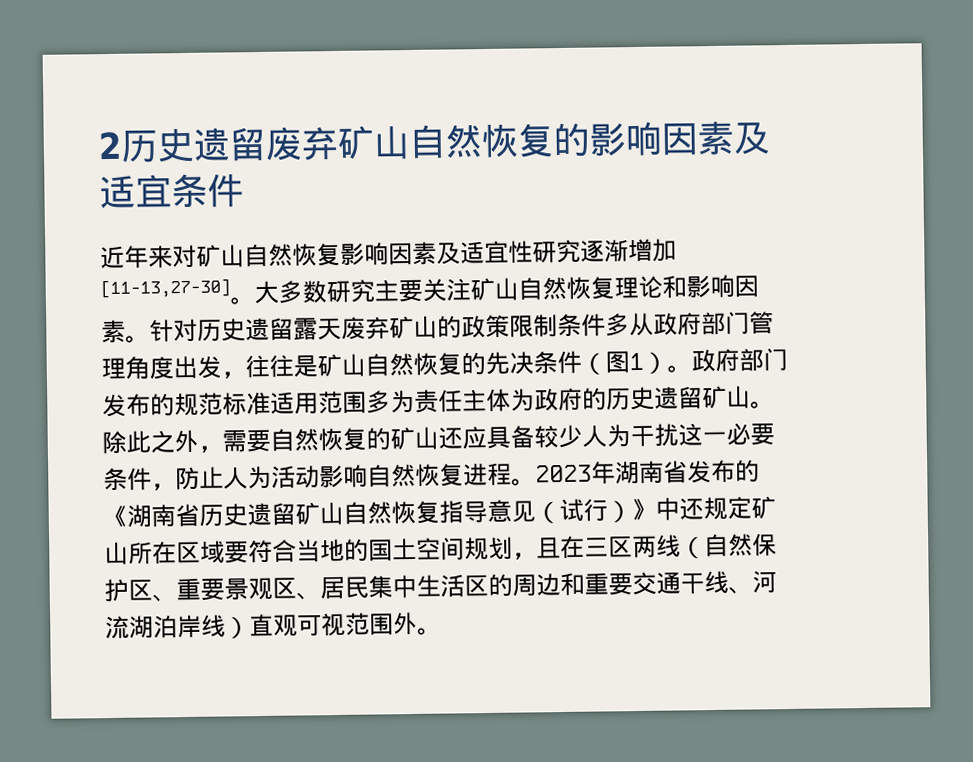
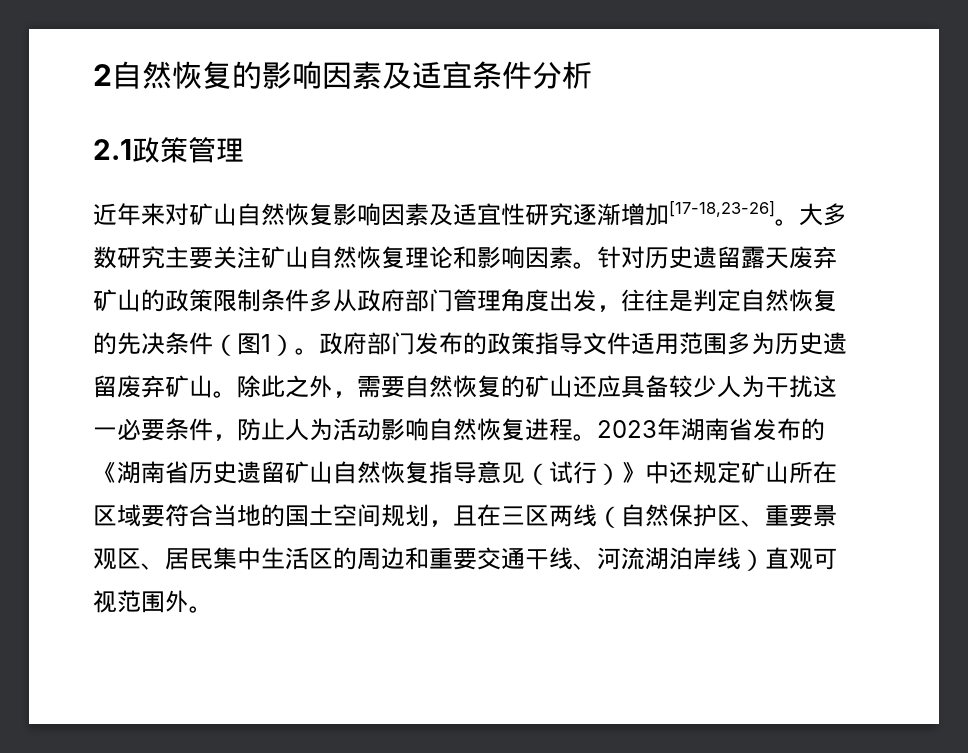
- 2历史遗留废弃矿山自然恢复的影响因素及适宜条件
+ 2自然恢复的影响因素及适宜条件分析
+ 2.1政策管理
- 近年来对矿山自然恢复影响因素及适宜性研究逐渐增加[11-13,27-30]。
+ 近年来对矿山自然恢复影响因素及适宜性研究逐渐增加[17-18,23-26]。
- 针对历史遗留露天废弃矿山的政策限制条件多从政府部门管理角度出发，往往是矿山自然恢复的先决条件（图1）。
+ 针对历史遗留露天废弃矿山的政策限制条件多从政府部门管理角度出发，往往是判定自然恢复的先决条件（图1）。
- 政府部门发布的规范标准适用范围多为责任主体为政府的历史遗留矿山。
+ 政府部门发布的政策指导文件适用范围多为历史遗留废弃矿山。

